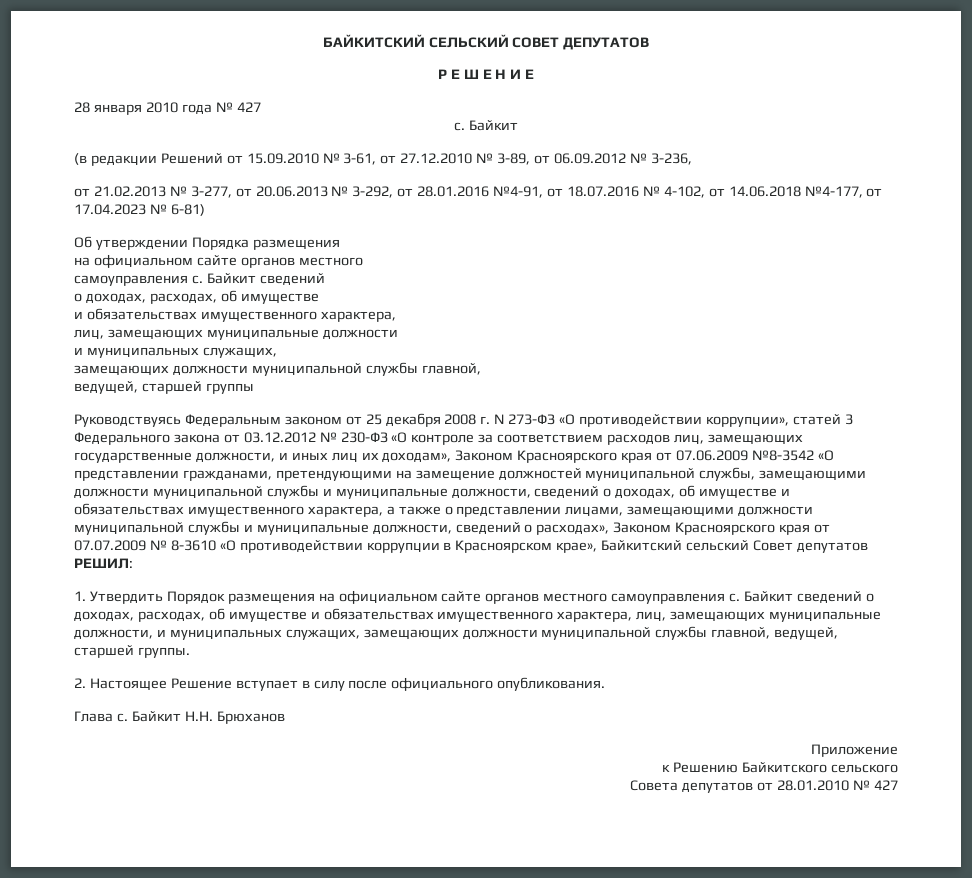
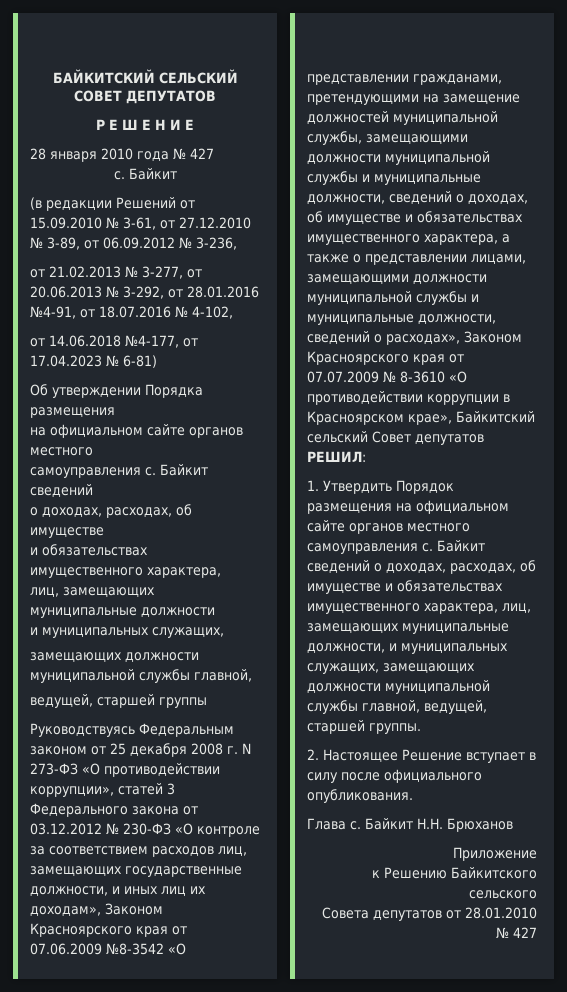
- от 21.02.2013 № 3-277, от 20.06.2013 № 3-292, от 28.01.2016 №4-91, от 18.07.2016 № 4-102, от 14.06.2018 №4-177, от 17.04.2023 № 6-81)
+ от 21.02.2013 № 3-277, от 20.06.2013 № 3-292, от 28.01.2016 №4-91, от 18.07.2016 № 4-102,
+ от 14.06.2018 №4-177, от 17.04.2023 № 6-81)

